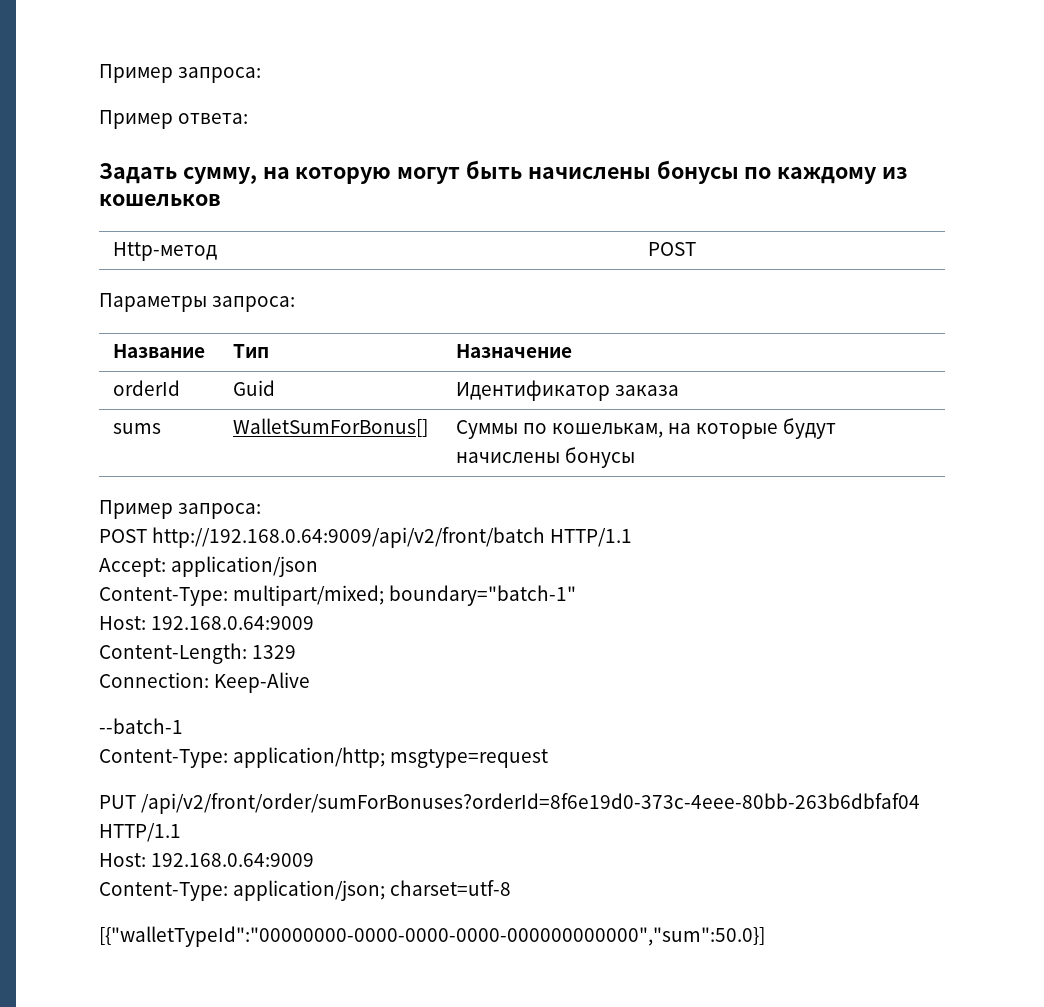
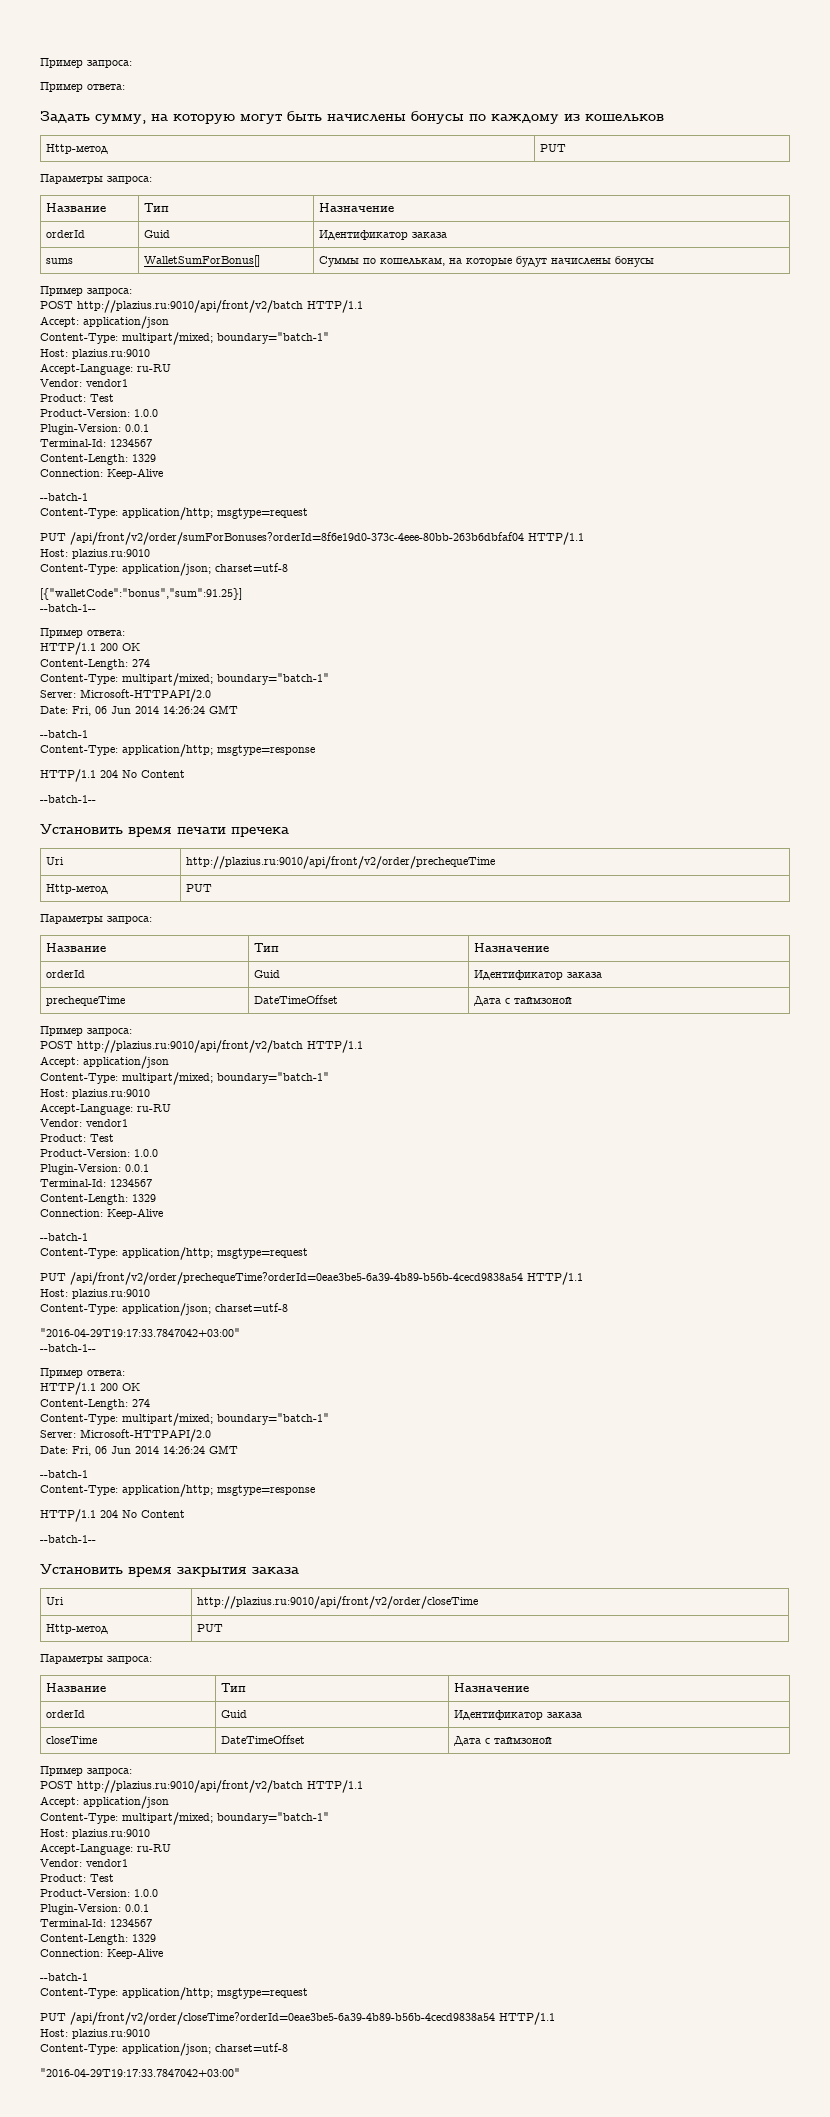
  Задать сумму, на которую могут быть начислены бонусы по каждому из кошельков
- Http-метод | POST
+ Http-метод | PUT
  sums | WalletSumForBonus[] | Суммы по кошелькам, на которые будут начислены бонусы
  Пример запроса:
- POST http://192.168.0.64:9009/api/v2/front/batch HTTP/1.1
+ POST http://plazius.ru:9010/api/front/v2/batch HTTP/1.1
  Accept: application/json
  Content-Type: multipart/mixed; boundary="batch-1"
- Host: 192.168.0.64:9009
+ Host: plazius.ru:9010
+ Accept-Language: ru-RU
+ Vendor: vendor1
+ Product: Test
+ Product-Version: 1.0.0
+ Plugin-Version: 0.0.1
+ Terminal-Id: 1234567
  Content-Length: 1329
  Connection: Keep-Alive
  --batch-1
  Content-Type: application/http; msgtype=request
- PUT /api/v2/front/order/sumForBonuses?orderId=8f6e19d0-373c-4eee-80bb-263b6dbfaf04 HTTP/1.1
- Host: 192.168.0.64:9009
+ PUT /api/front/v2/order/sumForBonuses?orderId=8f6e19d0-373c-4eee-80bb-263b6dbfaf04 HTTP/1.1
+ Host: plazius.ru:9010
  Content-Type: application/json; charset=utf-8
- [{"walletTypeId":"00000000-0000-0000-0000-000000000000","sum":50.0}]
+ [{"walletCode":"bonus","sum":91.25}]
+ --batch-1--
+ Пример ответа:
+ HTTP/1.1 200 OK
+ Content-Length: 274
+ Content-Type: multipart/mixed; boundary="batch-1"
+ Server: Microsoft-HTTPAPI/2.0
+ Date: Fri, 06 Jun 2014 14:26:24 GMT
+ --batch-1
+ Content-Type: application/http; msgtype=response
+ HTTP/1.1 204 No Content
+ --batch-1--
+ Установить время печати пречека
+ Uri | http://plazius.ru:9010/api/front/v2/order/prechequeTime
+ Http-метод | PUT
+ Параметры запроса:
+ Название | Тип | Назначение
+ orderId | Guid | Идентификатор заказа
+ prechequeTime | DateTimeOffset | Дата с таймзоной
+ Пример запроса:
+ POST http://plazius.ru:9010/api/front/v2/batch HTTP/1.1
+ Accept: application/json
+ Content-Type: multipart/mixed; boundary="batch-1"
+ Host: plazius.ru:9010
+ Accept-Language: ru-RU
+ Vendor: vendor1
+ Product: Test
+ Product-Version: 1.0.0
+ Plugin-Version: 0.0.1
+ Terminal-Id: 1234567
+ Content-Length: 1329
+ Connection: Keep-Alive
+ --batch-1
+ Content-Type: application/http; msgtype=request
+ PUT /api/front/v2/order/prechequeTime?orderId=0eae3be5-6a39-4b89-b56b-4cecd9838a54 HTTP/1.1
+ Host: plazius.ru:9010
+ Content-Type: application/json; charset=utf-8
+ "2016-04-29T19:17:33.7847042+03:00"
+ --batch-1--
+ Пример ответа:
+ HTTP/1.1 200 OK
+ Content-Length: 274
+ Content-Type: multipart/mixed; boundary="batch-1"
+ Server: Microsoft-HTTPAPI/2.0
+ Date: Fri, 06 Jun 2014 14:26:24 GMT
+ --batch-1
+ Content-Type: application/http; msgtype=response
+ HTTP/1.1 204 No Content
+ --batch-1--
+ Установить время закрытия заказа
+ Uri | http://plazius.ru:9010/api/front/v2/order/closeTime
+ Http-метод | PUT
+ Параметры запроса:
+ Название | Тип | Назначение
+ orderId | Guid | Идентификатор заказа
+ closeTime | DateTimeOffset | Дата с таймзоной
+ Пример запроса:
+ POST http://plazius.ru:9010/api/front/v2/batch HTTP/1.1
+ Accept: application/json
+ Content-Type: multipart/mixed; boundary="batch-1"
+ Host: plazius.ru:9010
+ Accept-Language: ru-RU
+ Vendor: vendor1
+ Product: Test
+ Product-Version: 1.0.0
+ Plugin-Version: 0.0.1
+ Terminal-Id: 1234567
+ Content-Length: 1329
+ Connection: Keep-Alive
+ --batch-1
+ Content-Type: application/http; msgtype=request
+ PUT /api/front/v2/order/closeTime?orderId=0eae3be5-6a39-4b89-b56b-4cecd9838a54 HTTP/1.1
+ Host: plazius.ru:9010
+ Content-Type: application/json; charset=utf-8
+ "2016-04-29T19:17:33.7847042+03:00"

